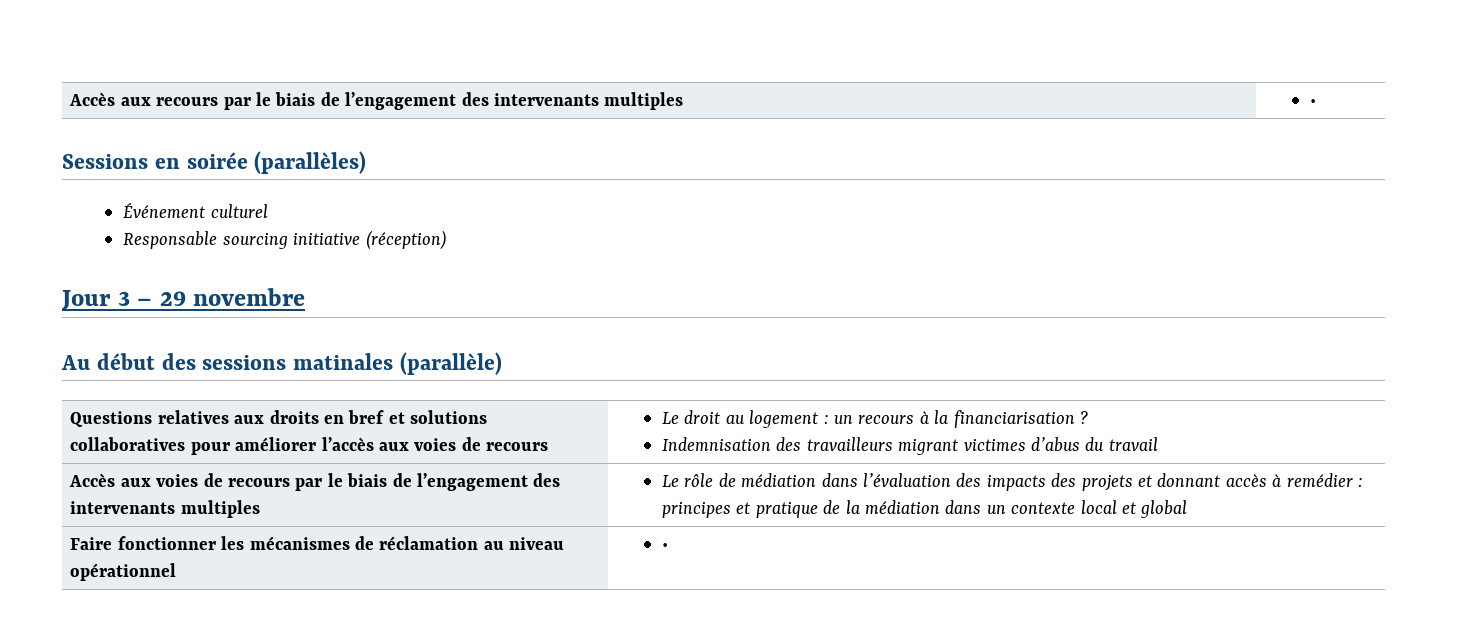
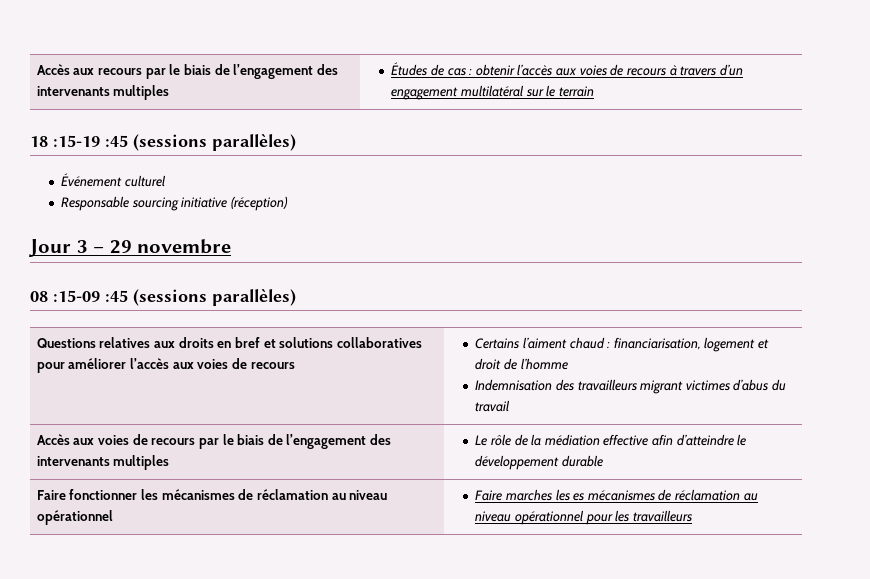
- Accès aux recours par le biais de l’engagement des intervenants multiples | •
- Sessions en soirée (parallèles)
+ Accès aux recours par le biais de l’engagement des intervenants multiples | Études de cas : obtenir l’accès aux voies de recours à travers d’un engagement multilatéral sur le terrain
+ 18 :15-19 :45 (sessions parallèles)
- Au début des sessions matinales (parallèle)
+ 08 :15-09 :45 (sessions parallèles)
- Questions relatives aux droits en bref et solutions collaboratives pour améliorer l’accès aux voies de recours | Le droit au logement : un recours à la financiarisation ?
+ Questions relatives aux droits en bref et solutions collaboratives pour améliorer l’accès aux voies de recours | Certains l’aiment chaud : financiarisation, logement et droit de l’homme
- Le rôle de médiation dans l’évaluation des impacts des projets et donnant accès à remédier : principes et pratique de la médiation dans un contexte local et global
+ Le rôle de la médiation effective afin d’atteindre le développement durable
- Faire fonctionner les mécanismes de réclamation au niveau opérationnel | •
+ Faire fonctionner les mécanismes de réclamation au niveau opérationnel | Faire marches les es mécanismes de réclamation au niveau opérationnel pour les travailleurs

